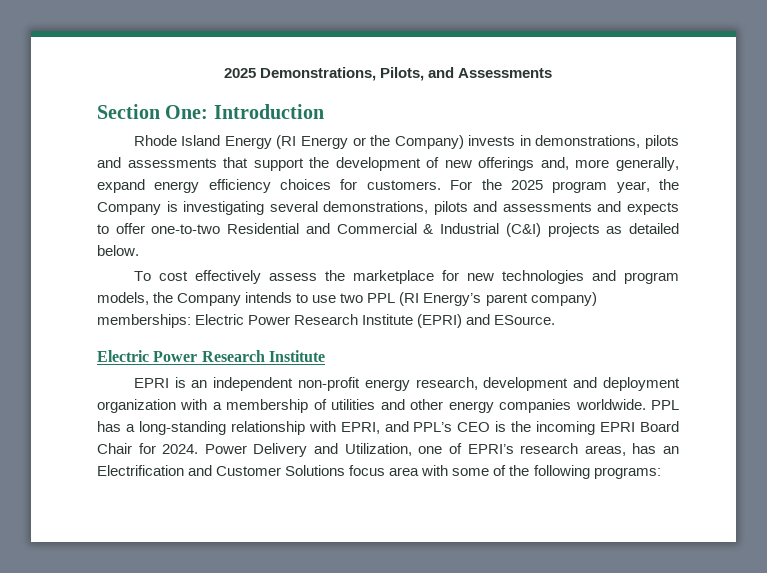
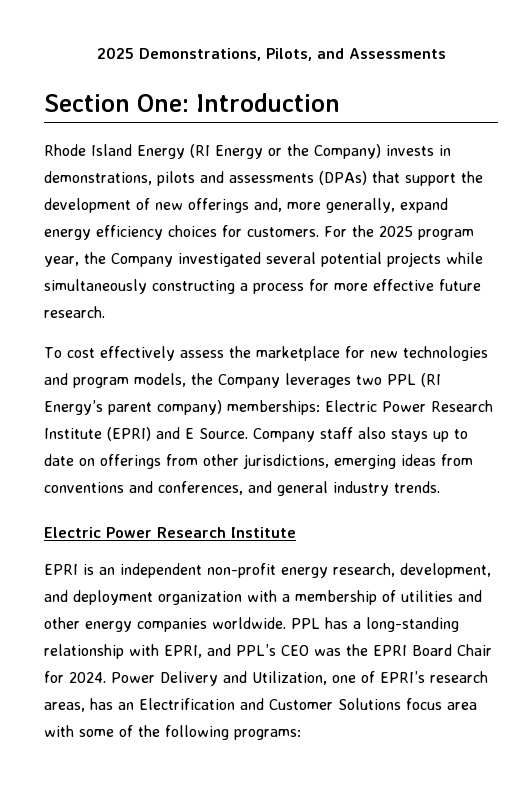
- Rhode Island Energy (RI Energy or the Company) invests in demonstrations, pilots and assessments that support the development of new offerings and, more generally, expand energy efficiency choices for customers.
+ Rhode Island Energy (RI Energy or the Company) invests in demonstrations, pilots and assessments (DPAs) that support the development of new offerings and, more generally, expand energy efficiency choices for customers.
- For the 2025 program year, the Company is investigating several demonstrations, pilots and assessments and expects to offer one-to-two Residential and Commercial & Industrial (C&I) projects as detailed below.
+ For the 2025 program year, the Company investigated several potential projects while simultaneously constructing a process for more effective future research.
- To cost effectively assess the marketplace for new technologies and program models, the Company intends to use two PPL (RI Energy’s parent company) memberships: Electric Power Research Institute (EPRI) and ESource.
+ To cost effectively assess the marketplace for new technologies and program models, the Company leverages two PPL (RI Energy’s parent company) memberships: Electric Power Research Institute (EPRI) and E Source. Company staff also stays up to date on offerings from other jurisdictions, emerging ideas from conventions and conferences, and general industry trends.
- EPRI is an independent non-profit energy research, development and deployment organization with a membership of utilities and other energy companies worldwide.
+ EPRI is an independent non-profit energy research, development, and deployment organization with a membership of utilities and other energy companies worldwide.
- PPL has a long-standing relationship with EPRI, and PPL’s CEO is the incoming EPRI Board Chair for 2024.
+ PPL has a long-standing relationship with EPRI, and PPL’s CEO was the EPRI Board Chair for 2024.

